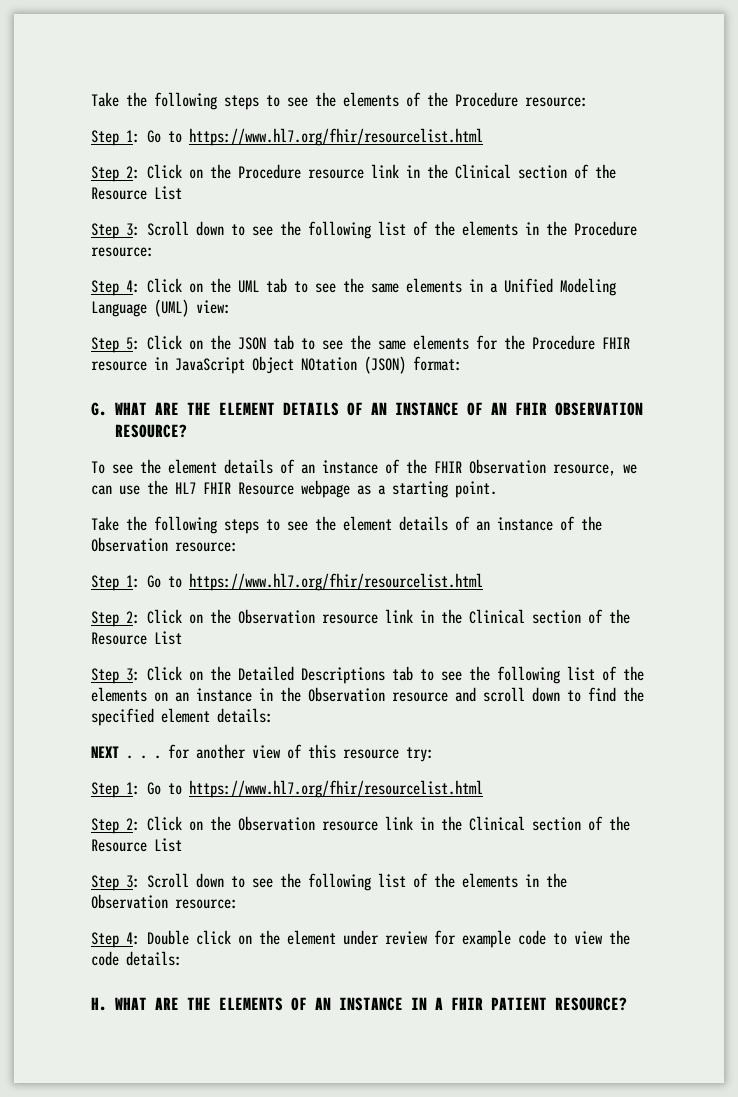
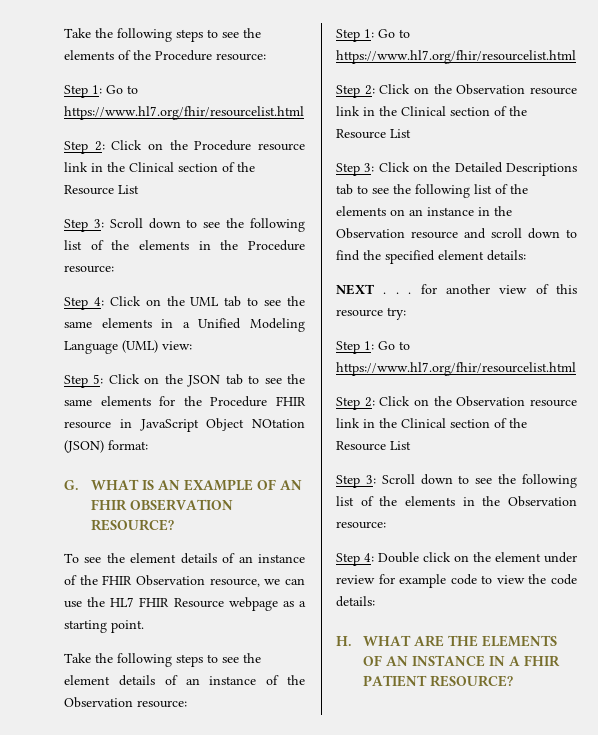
- G. WHAT ARE THE ELEMENT DETAILS OF AN INSTANCE OF AN FHIR OBSERVATION RESOURCE?
+ G. WHAT IS AN EXAMPLE OF AN FHIR OBSERVATION RESOURCE?

